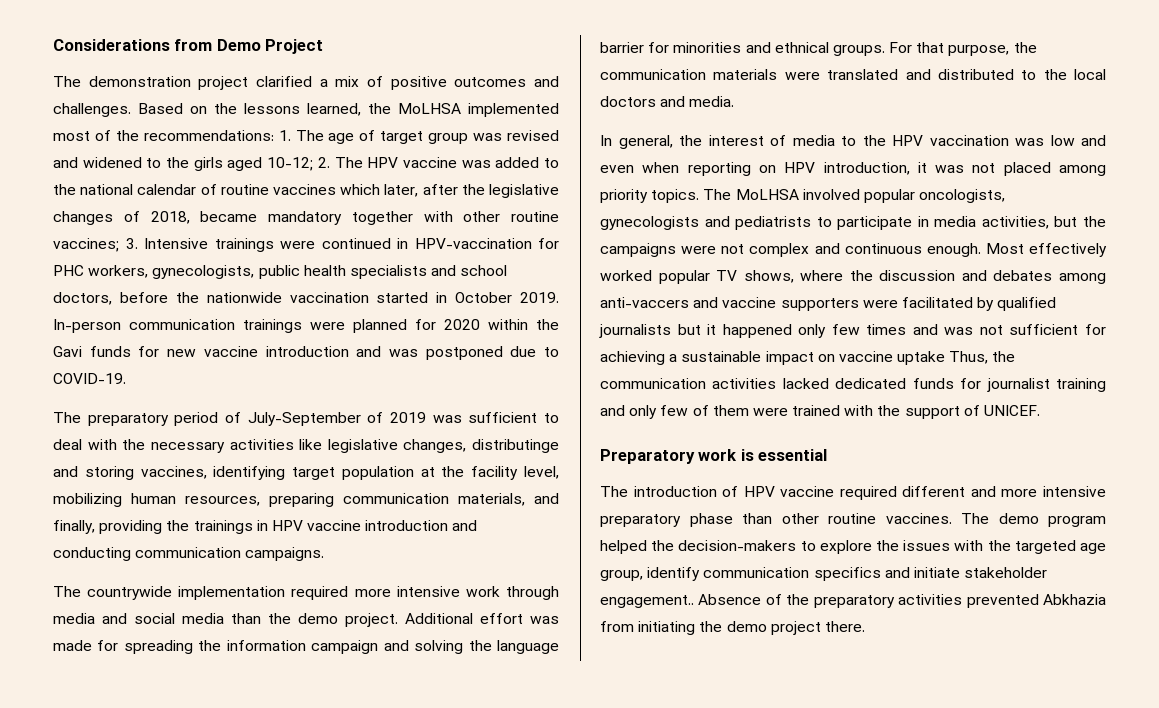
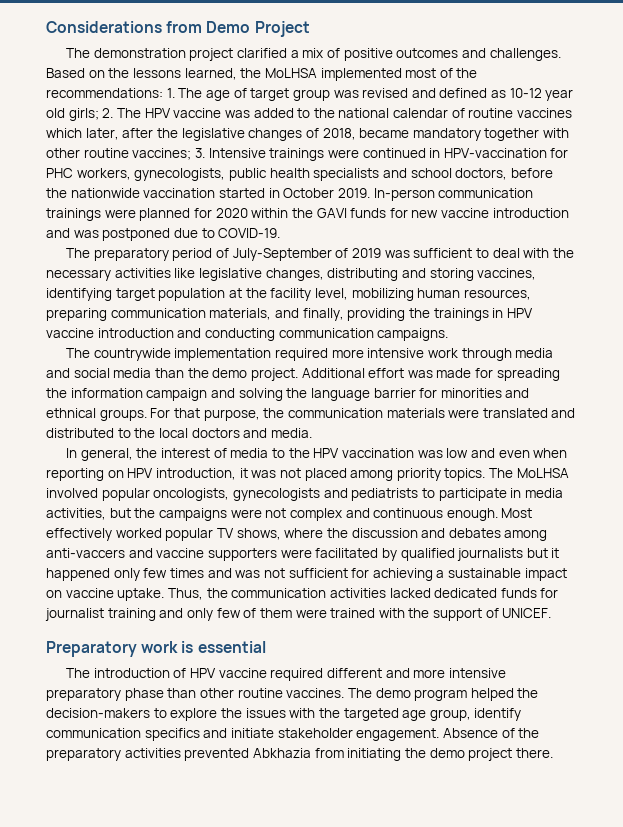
- 1. The age of target group was revised and widened to the girls aged 10-12;
+ 1. The age of target group was revised and defined as 10-12 year old girls;
- In-person communication trainings were planned for 2020 within the Gavi funds for new vaccine introduction and was postponed due to COVID-19.
+ In-person communication trainings were planned for 2020 within the GAVI funds for new vaccine introduction and was postponed due to COVID-19.
- The preparatory period of July-September of 2019 was sufficient to deal with the necessary activities like legislative changes, distributinge and storing vaccines, identifying target population at the facility level, mobilizing human resources, preparing communication materials, and finally, providing the trainings in HPV vaccine introduction and conducting communication campaigns.
+ The preparatory period of July-September of 2019 was sufficient to deal with the necessary activities like legislative changes, distributing and storing vaccines, identifying target population at the facility level, mobilizing human resources, preparing communication materials, and finally, providing the trainings in HPV vaccine introduction and conducting communication campaigns.
- Most effectively worked popular TV shows, where the discussion and debates among anti-vaccers and vaccine supporters were facilitated by qualified journalists but it happened only few times and was not sufficient for achieving a sustainable impact on vaccine uptake Thus, the communication activities lacked dedicated funds for journalist training and only few of them were trained with the support of UNICEF.
+ Most effectively worked popular TV shows, where the discussion and debates among anti-vaccers and vaccine supporters were facilitated by qualified journalists but it happened only few times and was not sufficient for achieving a sustainable impact on vaccine uptake. Thus, the communication activities lacked dedicated funds for journalist training and only few of them were trained with the support of UNICEF.
- The demo program helped the decision-makers to explore the issues with the targeted age group, identify communication specifics and initiate stakeholder engagement..
+ The demo program helped the decision-makers to explore the issues with the targeted age group, identify communication specifics and initiate stakeholder engagement.

